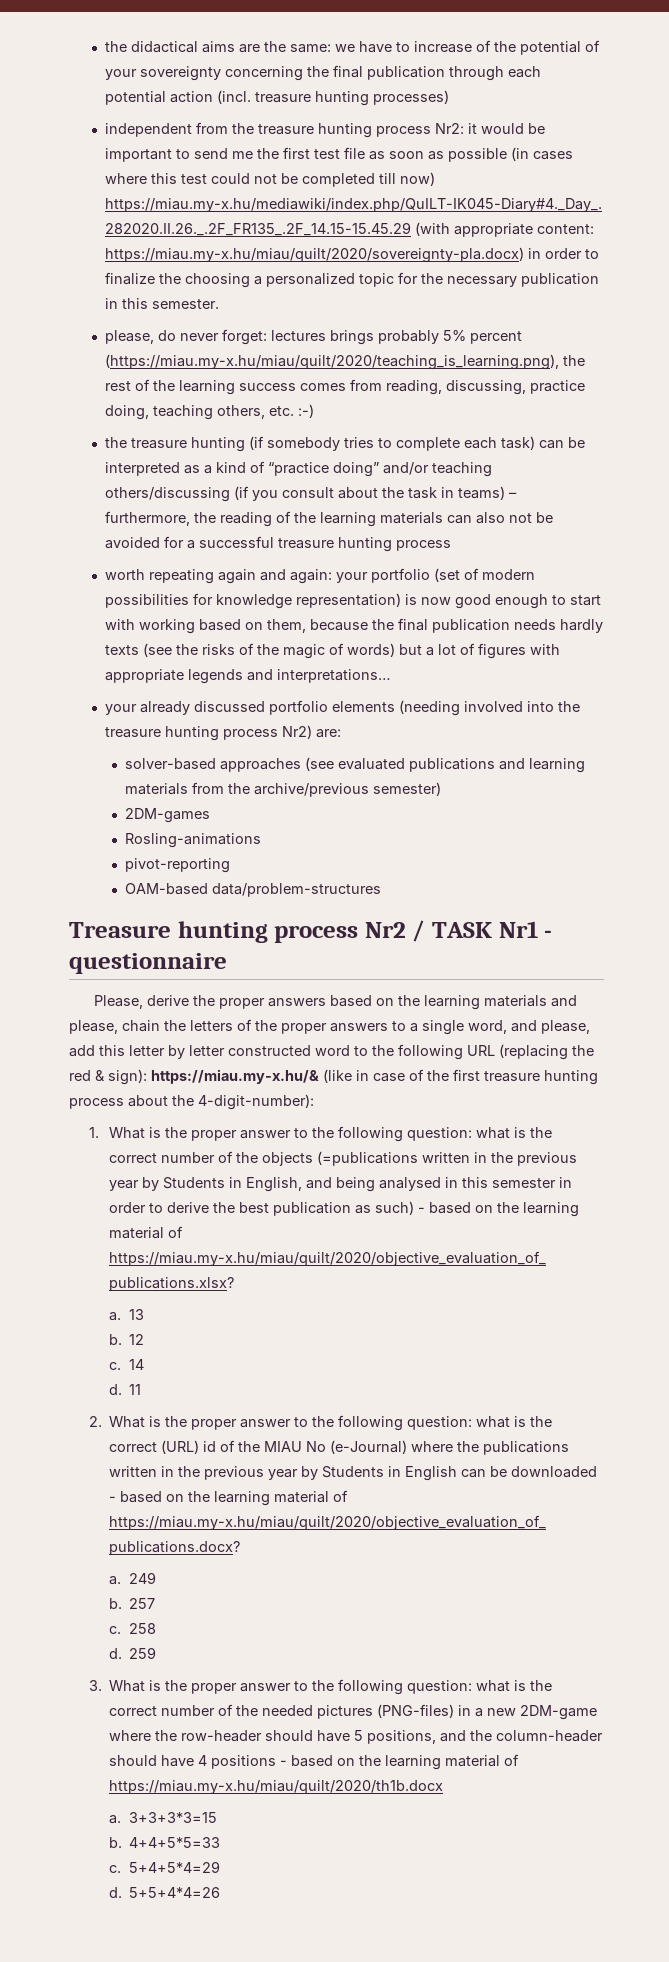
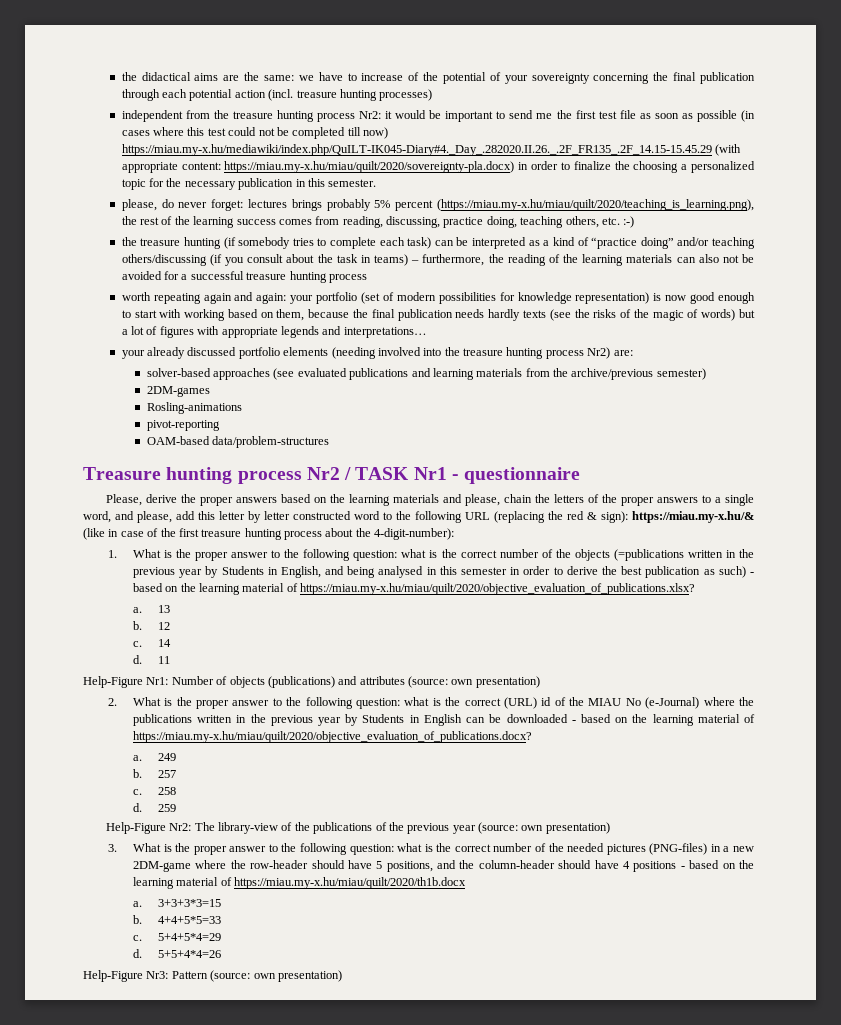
+ Help-Figure Nr1: Number of objects (publications) and attributes (source: own presentation)
+ Help-Figure Nr2: The library-view of the publications of the previous year (source: own presentation)
+ Help-Figure Nr3: Pattern (source: own presentation)

